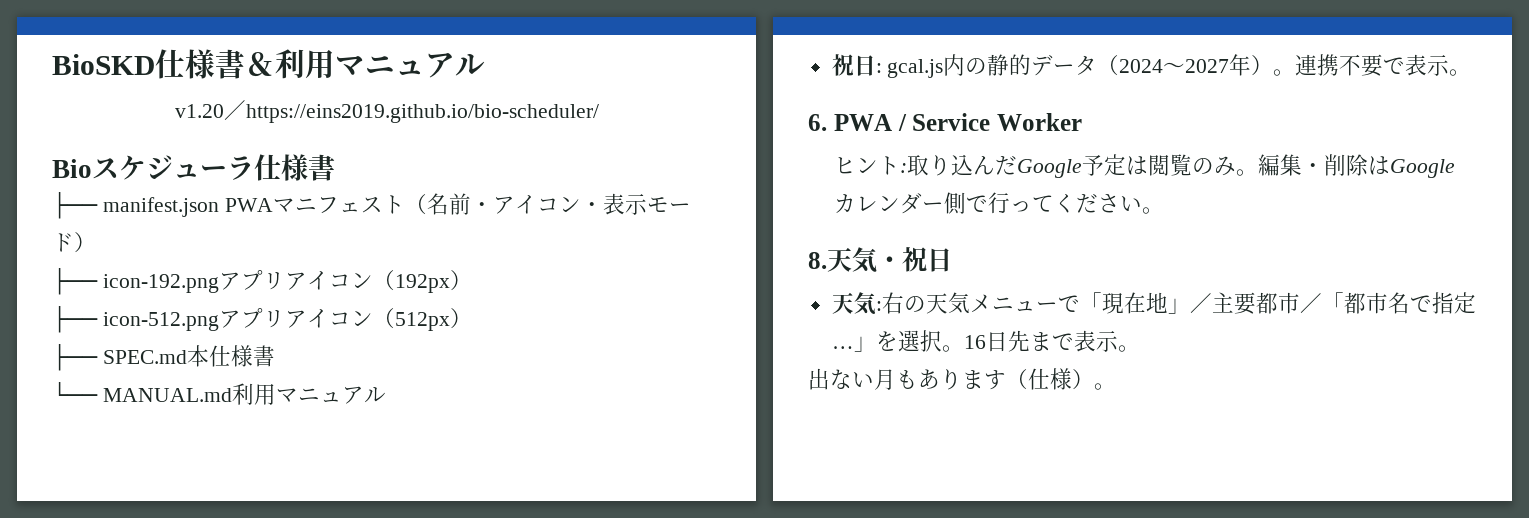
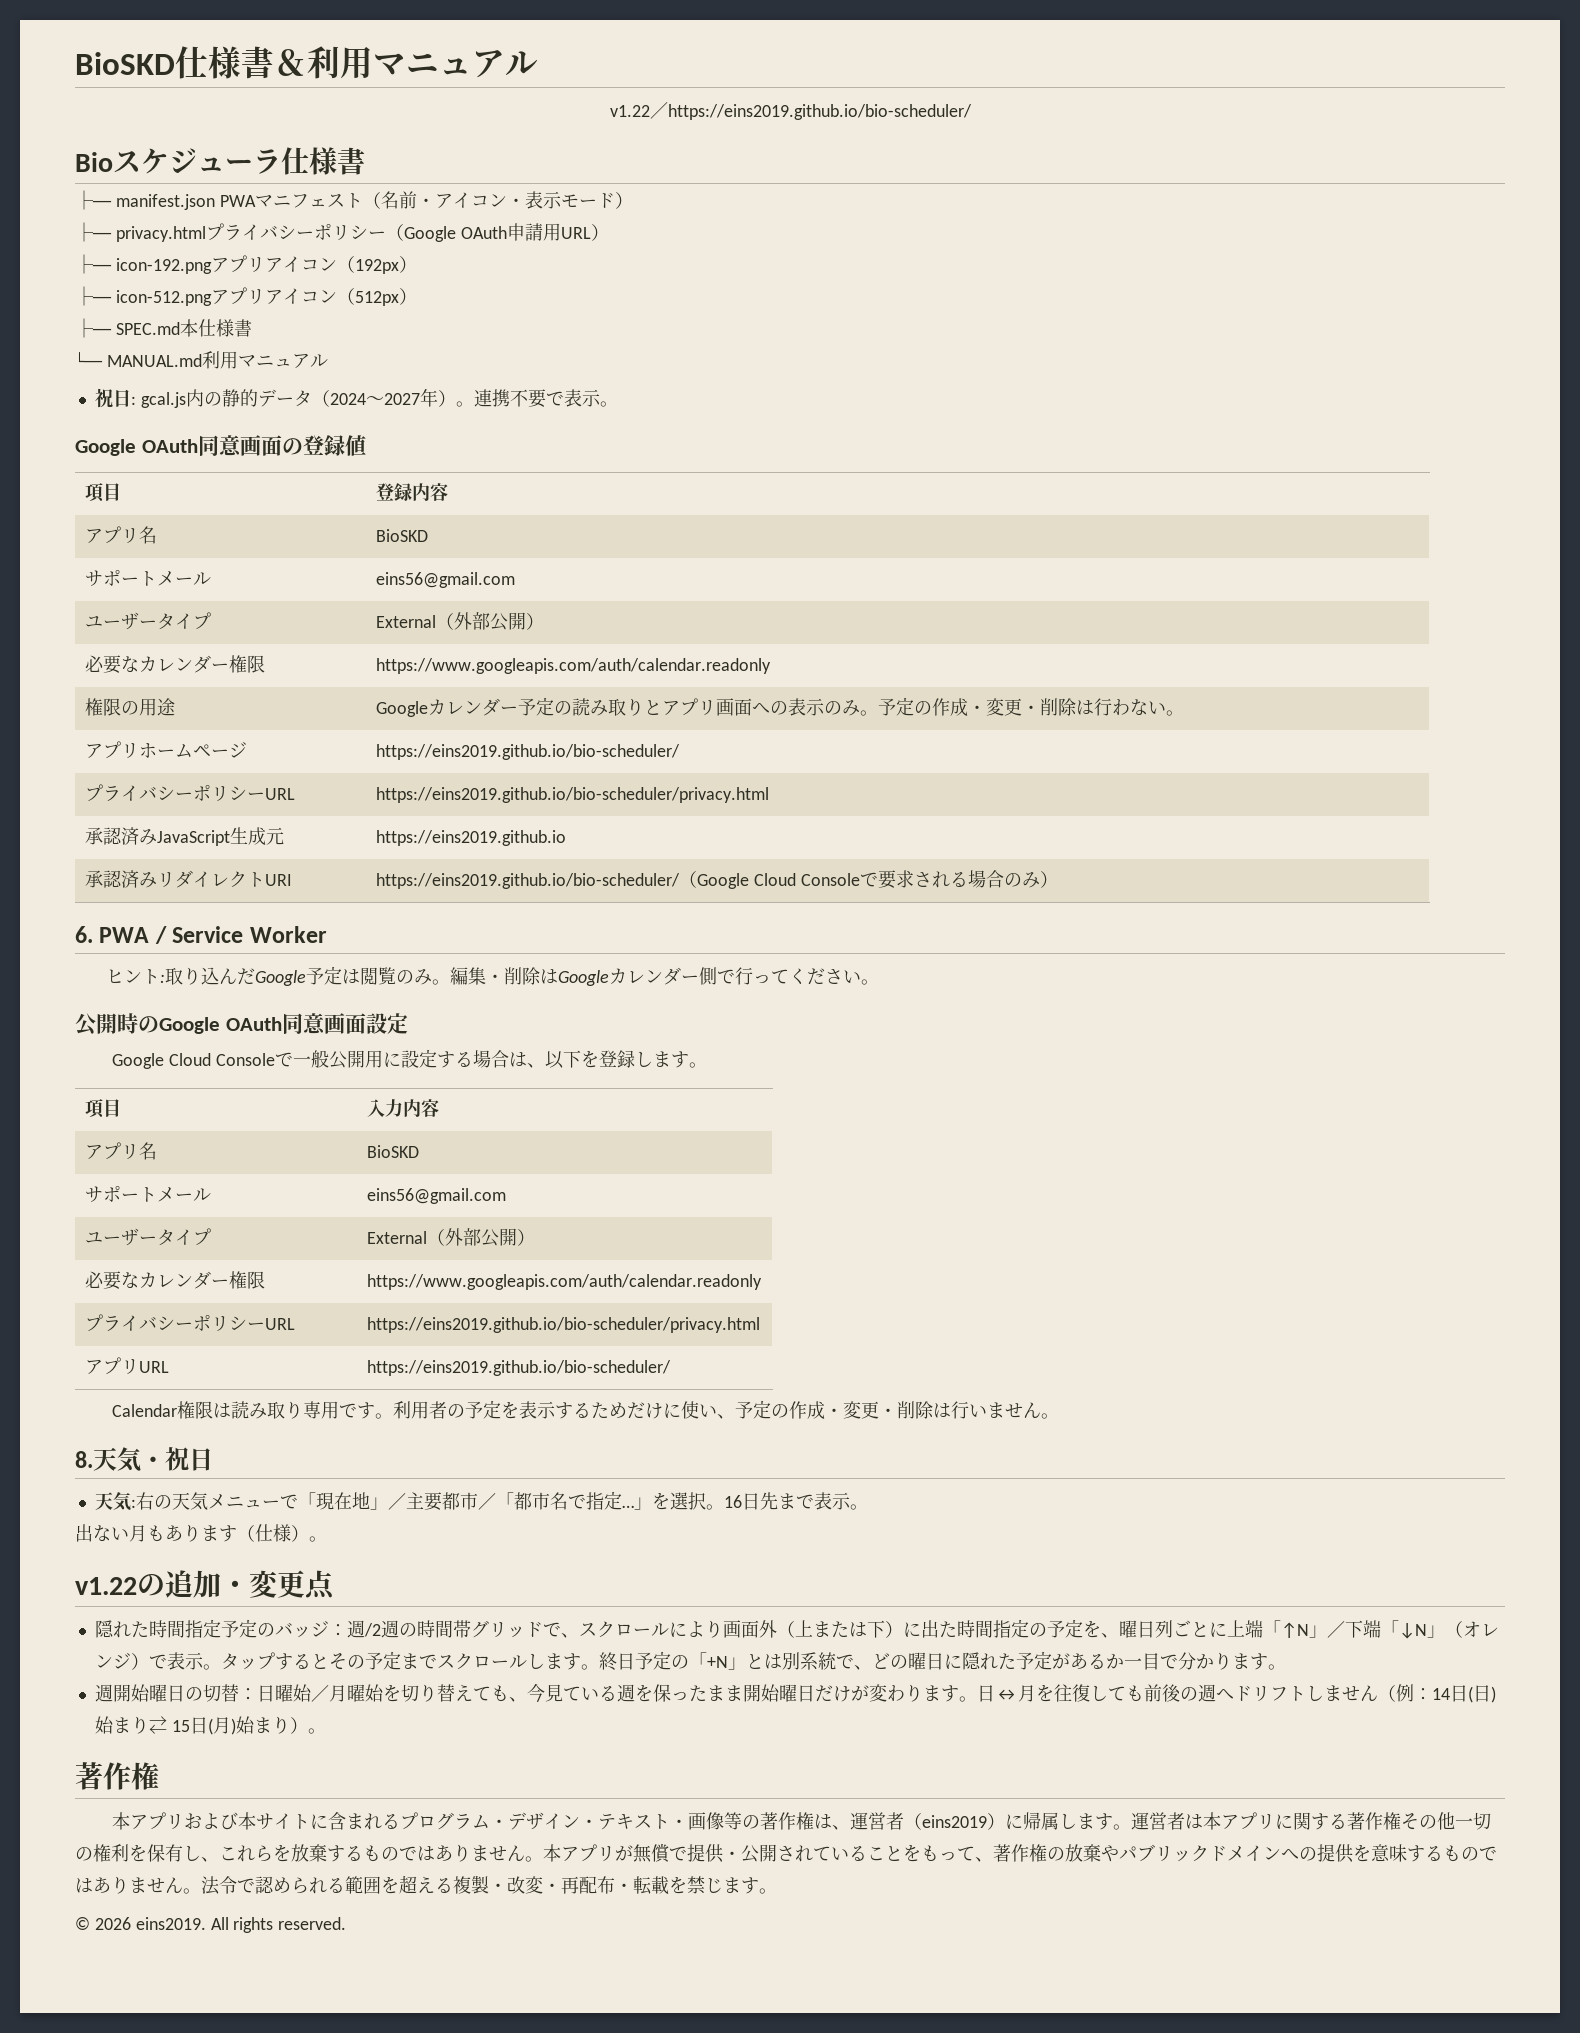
- v1.20／https://eins2019.github.io/bio-scheduler/
+ v1.22／https://eins2019.github.io/bio-scheduler/
+ ├── privacy.htmlプライバシーポリシー（Google OAuth申請用URL）
+ Google OAuth同意画面の登録値
+ 項目 | 登録内容
+ アプリ名 | BioSKD
+ サポートメール | eins56@gmail.com
+ ユーザータイプ | External（外部公開）
+ 必要なカレンダー権限 | https://www.googleapis.com/auth/calendar.readonly
+ 権限の用途 | Googleカレンダー予定の読み取りとアプリ画面への表示のみ。予定の作成・変更・削除は行わない。
+ アプリホームページ | https://eins2019.github.io/bio-scheduler/
+ プライバシーポリシーURL | https://eins2019.github.io/bio-scheduler/privacy.html
+ 承認済みJavaScript生成元 | https://eins2019.github.io
+ 承認済みリダイレクトURI | https://eins2019.github.io/bio-scheduler/（Google Cloud Consoleで要求される場合のみ）
+ 公開時のGoogle OAuth同意画面設定
+ Google Cloud Consoleで一般公開用に設定する場合は、以下を登録します。
+ 項目 | 入力内容
+ アプリ名 | BioSKD
+ サポートメール | eins56@gmail.com
+ ユーザータイプ | External（外部公開）
+ 必要なカレンダー権限 | https://www.googleapis.com/auth/calendar.readonly
+ プライバシーポリシーURL | https://eins2019.github.io/bio-scheduler/privacy.html
+ アプリURL | https://eins2019.github.io/bio-scheduler/
+ Calendar権限は読み取り専用です。利用者の予定を表示するためだけに使い、予定の作成・変更・削除は行いません。
+ v1.22の追加・変更点
+ 隠れた時間指定予定のバッジ：週/2週の時間帯グリッドで、スクロールにより画面外（上または下）に出た時間指定の予定を、曜日列ごとに上端「↑N」／下端「↓N」（オレンジ）で表示。タップするとその予定までスクロールします。終日予定の「+N」とは別系統で、どの曜日に隠れた予定があるか一目で分かります。
+ 週開始曜日の切替：日曜始／月曜始を切り替えても、今見ている週を保ったまま開始曜日だけが変わります。日↔月を往復しても前後の週へドリフトしません（例：14日(日)始まり⇄ 15日(月)始まり）。
+ 著作権
+ 本アプリおよび本サイトに含まれるプログラム・デザイン・テキスト・画像等の著作権は、運営者（eins2019）に帰属します。運営者は本アプリに関する著作権その他一切の権利を保有し、これらを放棄するものではありません。本アプリが無償で提供・公開されていることをもって、著作権の放棄やパブリックドメインへの提供を意味するものではありません。法令で認められる範囲を超える複製・改変・再配布・転載を禁じます。
+ © 2026 eins2019. All rights reserved.

